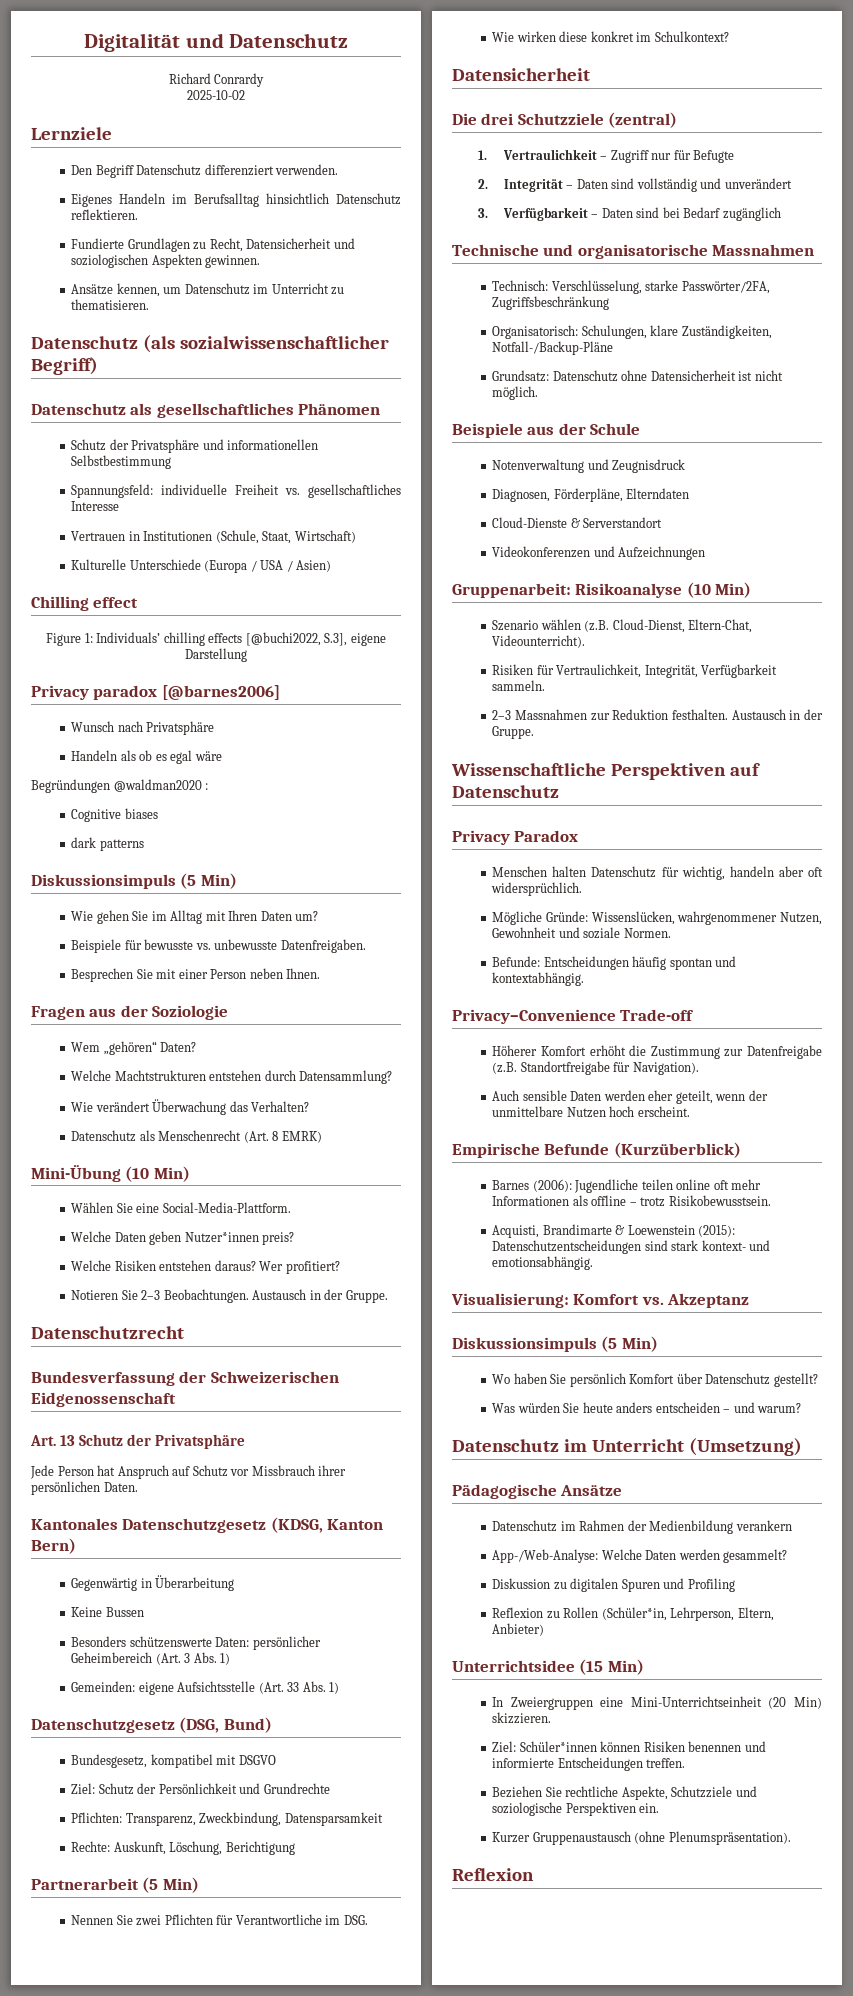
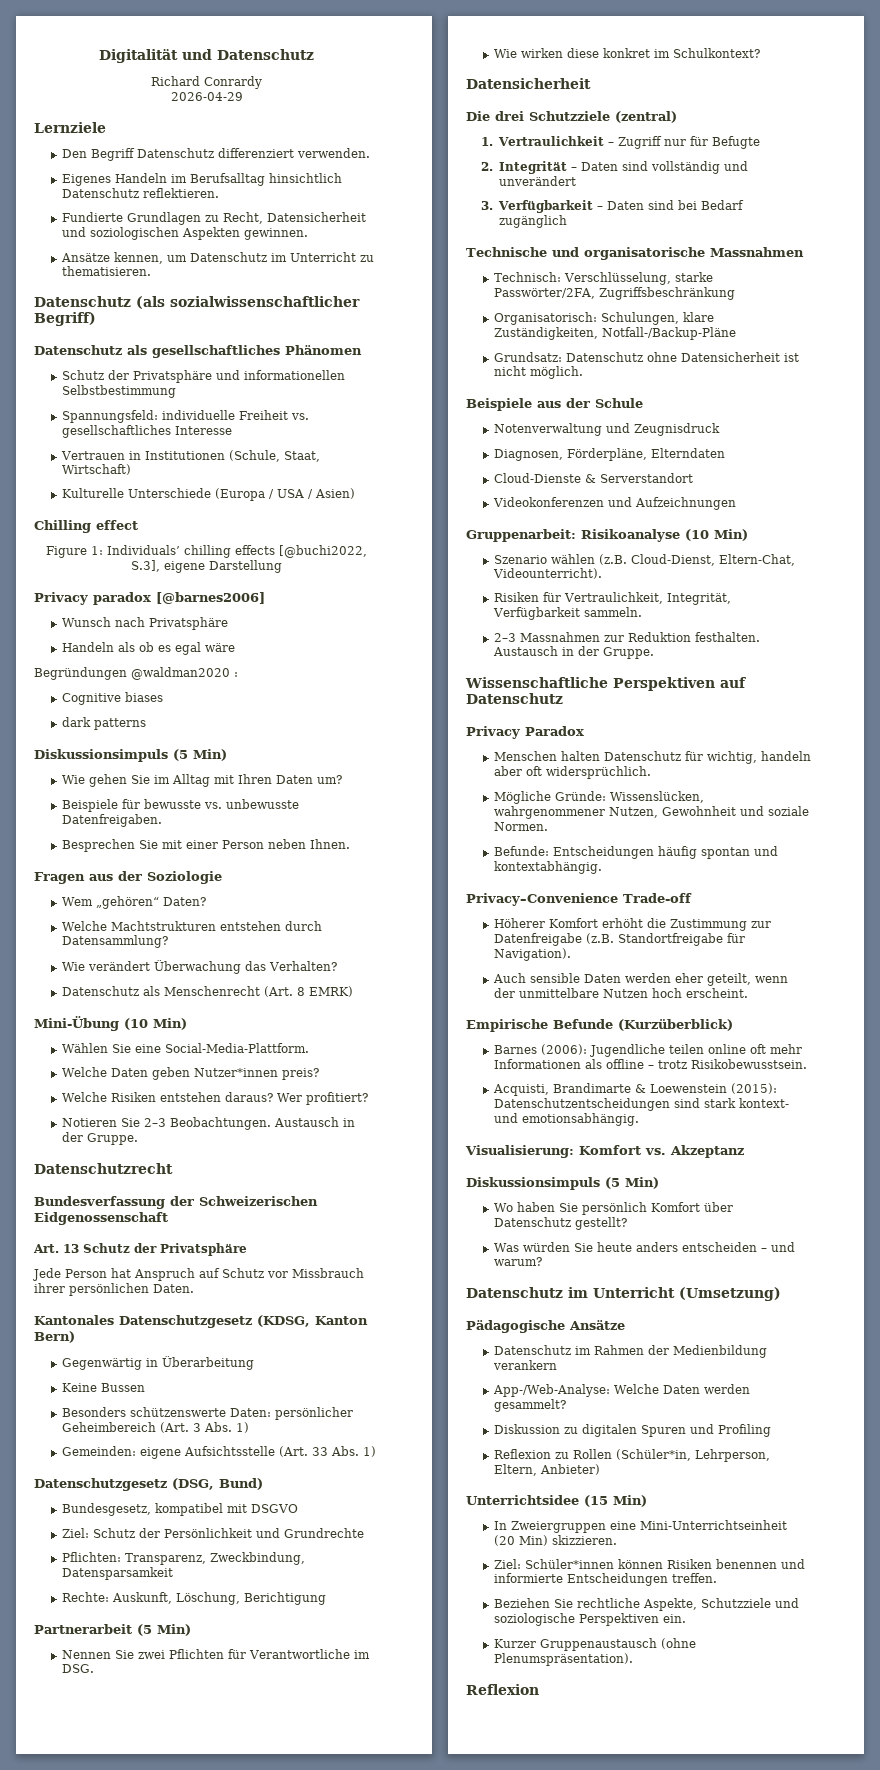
- 2025-10-02
+ 2026-04-29

